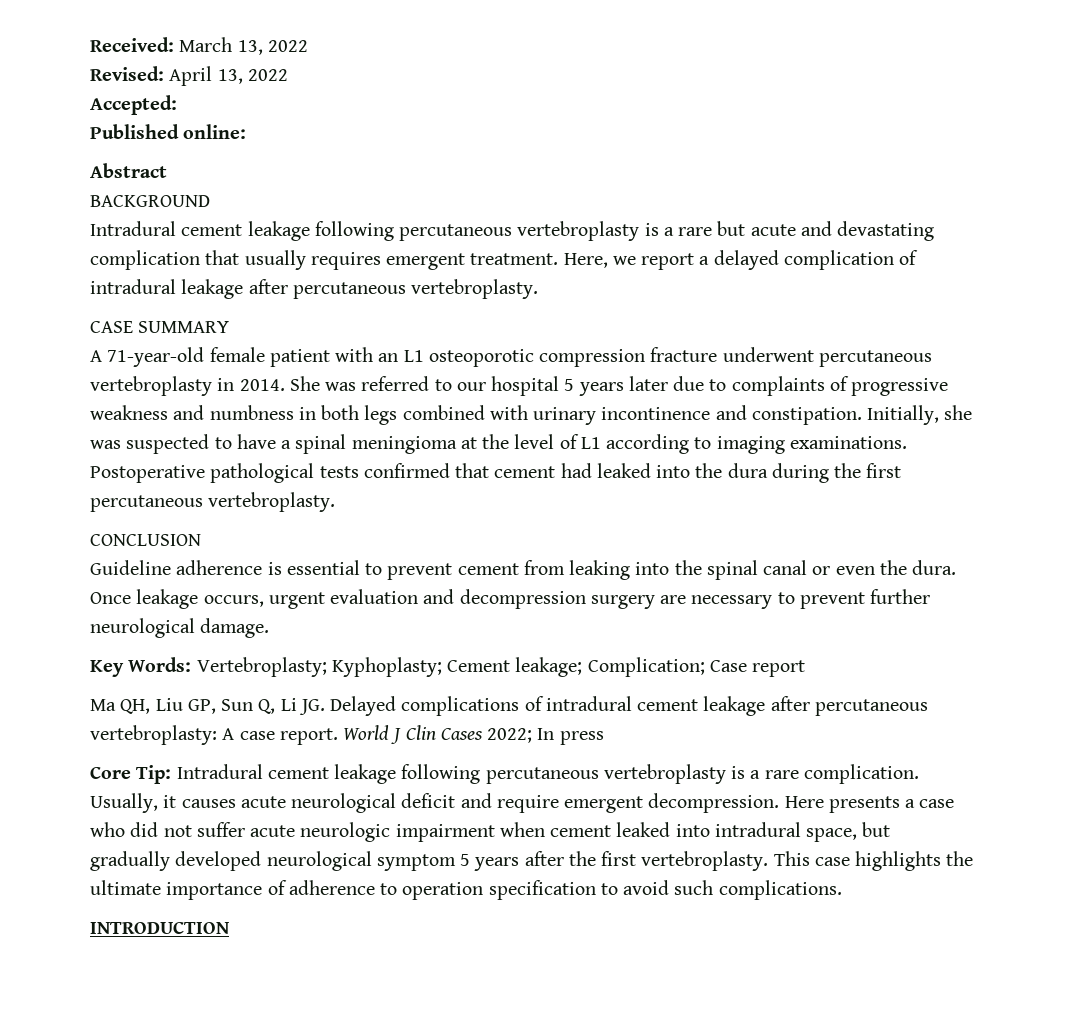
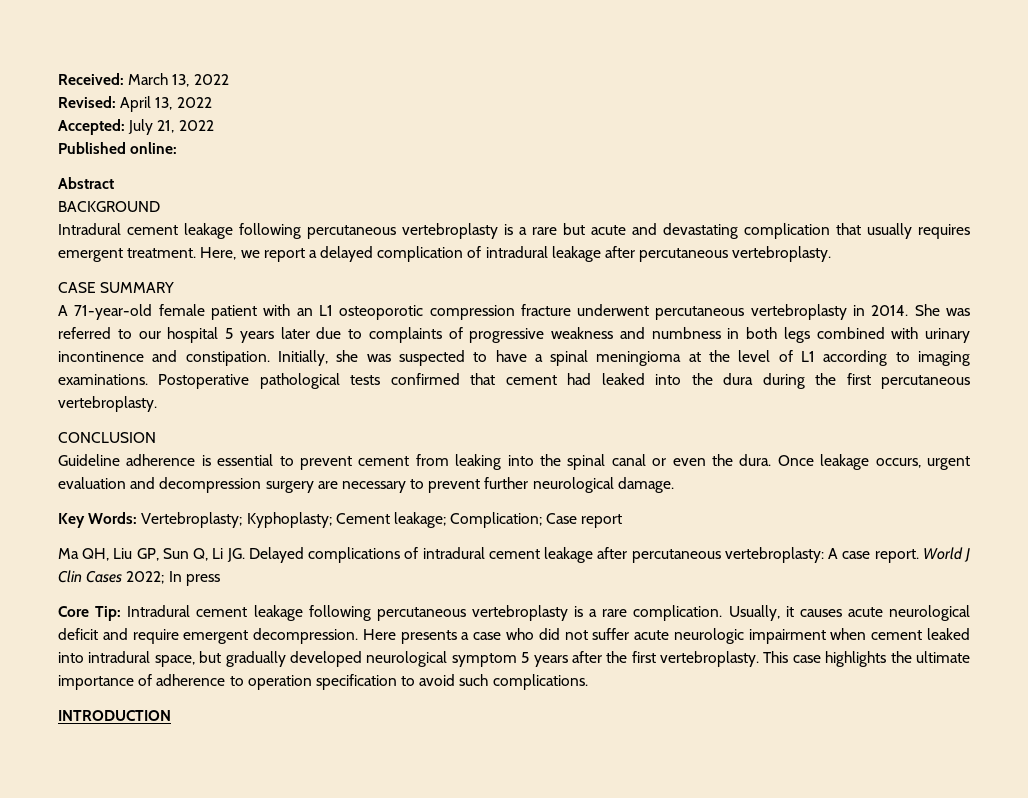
- Accepted:
+ Accepted: July 21, 2022

